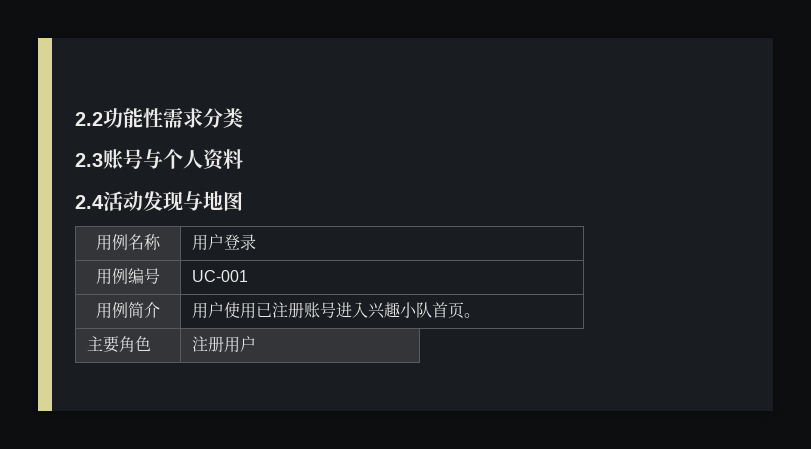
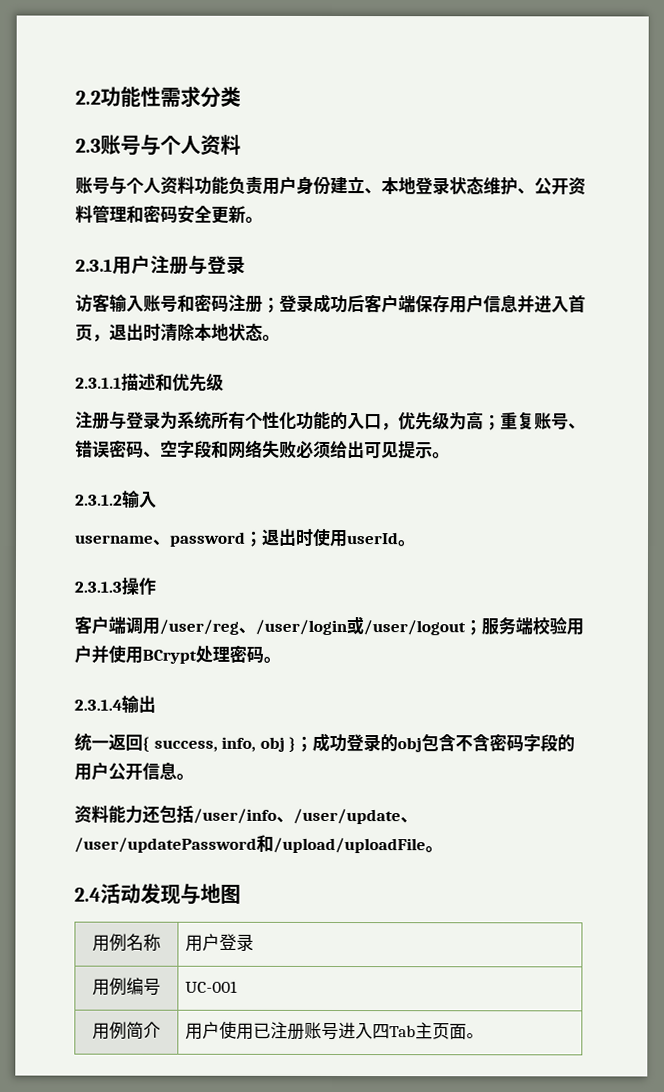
+ 账号与个人资料功能负责用户身份建立、本地登录状态维护、公开资料管理和密码安全更新。
+ 2.3.1用户注册与登录
+ 访客输入账号和密码注册；登录成功后客户端保存用户信息并进入首页，退出时清除本地状态。
+ 2.3.1.1描述和优先级
+ 注册与登录为系统所有个性化功能的入口，优先级为高；重复账号、错误密码、空字段和网络失败必须给出可见提示。
+ 2.3.1.2输入
+ username、password；退出时使用userId。
+ 2.3.1.3操作
+ 客户端调用/user/reg、/user/login或/user/logout；服务端校验用户并使用BCrypt处理密码。
+ 2.3.1.4输出
+ 统一返回{ success, info, obj }；成功登录的obj包含不含密码字段的用户公开信息。
+ 资料能力还包括/user/info、/user/update、/user/updatePassword和/upload/uploadFile。
- 用例简介 | 用户使用已注册账号进入兴趣小队首页。
- 主要角色 | 注册用户
+ 用例简介 | 用户使用已注册账号进入四Tab主页面。

